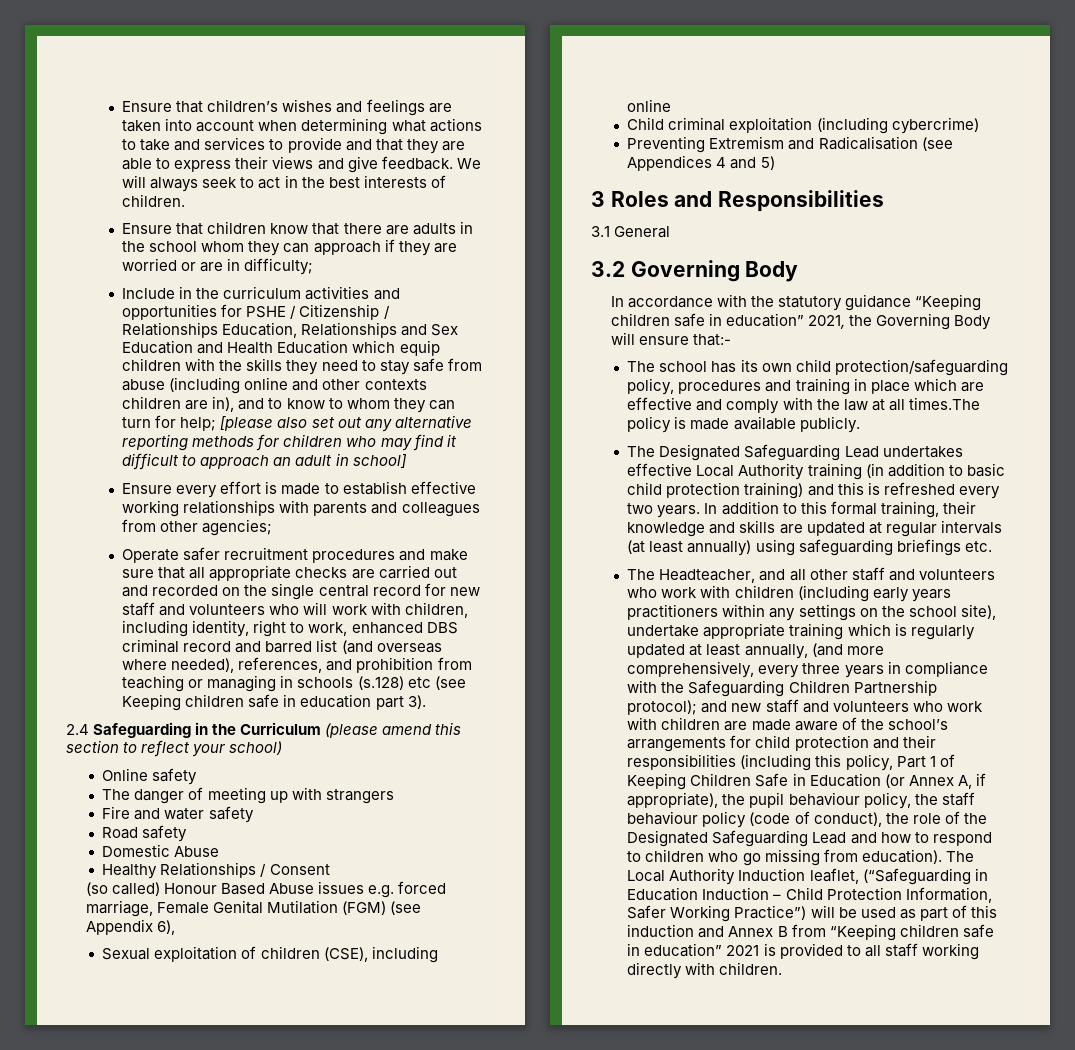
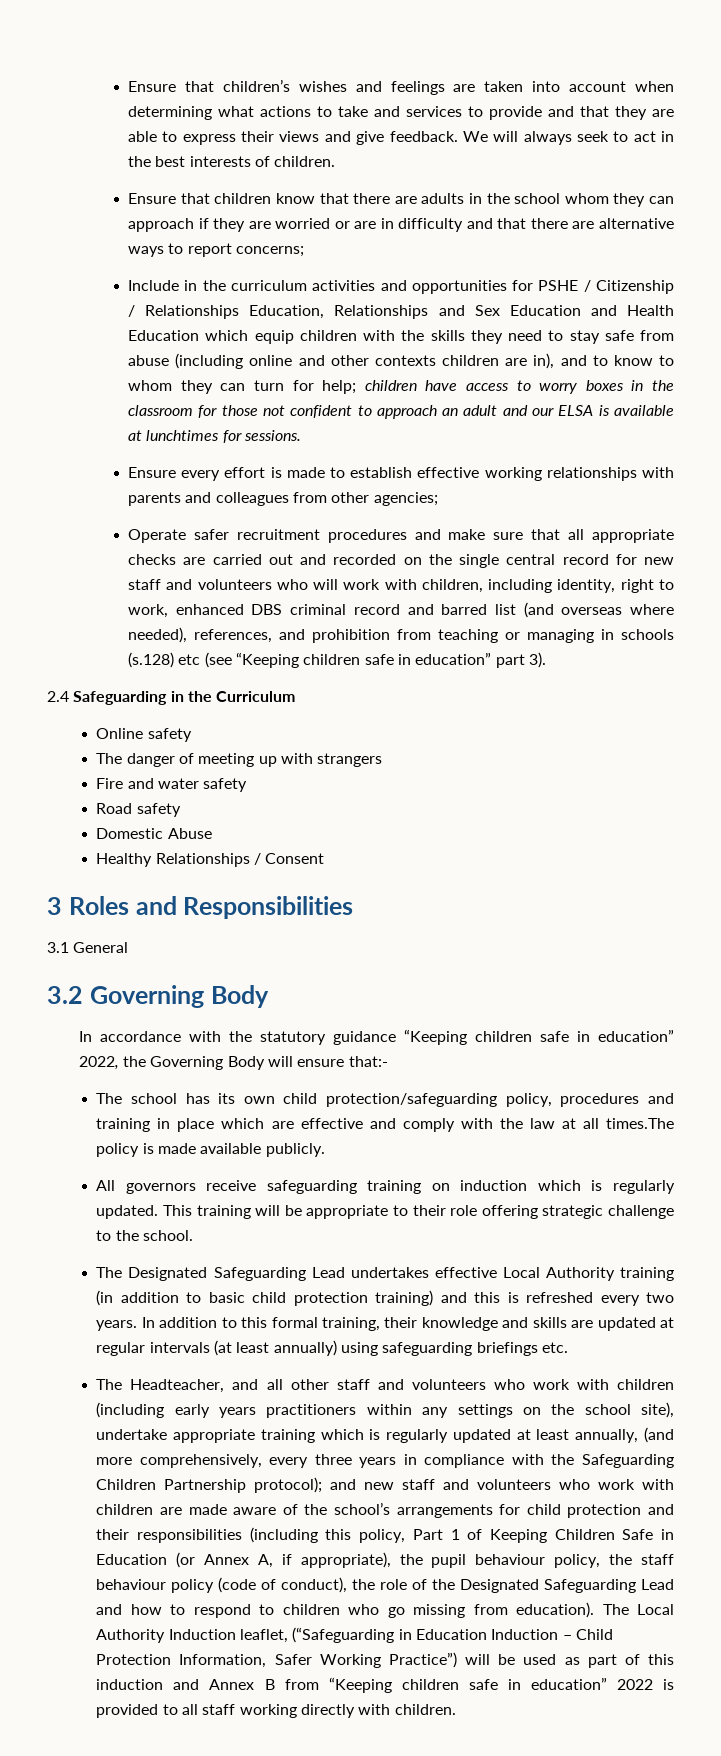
- Ensure that children know that there are adults in the school whom they can approach if they are worried or are in difficulty;
+ Ensure that children know that there are adults in the school whom they can approach if they are worried or are in difficulty and that there are alternative ways to report concerns;
- Include in the curriculum activities and opportunities for PSHE / Citizenship / Relationships Education, Relationships and Sex Education and Health Education which equip children with the skills they need to stay safe from abuse (including online and other contexts children are in), and to know to whom they can turn for help; [please also set out any alternative reporting methods for children who may find it difficult to approach an adult in school]
+ Include in the curriculum activities and opportunities for PSHE / Citizenship / Relationships Education, Relationships and Sex Education and Health Education which equip children with the skills they need to stay safe from abuse (including online and other contexts children are in), and to know to whom they can turn for help; children have access to worry boxes in the classroom for those not confident to approach an adult and our ELSA is available at lunchtimes for sessions.
- Operate safer recruitment procedures and make sure that all appropriate checks are carried out and recorded on the single central record for new staff and volunteers who will work with children, including identity, right to work, enhanced DBS criminal record and barred list (and overseas where needed), references, and prohibition from teaching or managing in schools (s.128) etc (see Keeping children safe in education part 3).
+ Operate safer recruitment procedures and make sure that all appropriate checks are carried out and recorded on the single central record for new staff and volunteers who will work with children, including identity, right to work, enhanced DBS criminal record and barred list (and overseas where needed), references, and prohibition from teaching or managing in schools (s.128) etc (see “Keeping children safe in education” part 3).
- 2.4 Safeguarding in the Curriculum (please amend this section to reflect your school)
+ 2.4 Safeguarding in the Curriculum
- (so called) Honour Based Abuse issues e.g. forced marriage, Female Genital Mutilation (FGM) (see Appendix 6),
- Sexual exploitation of children (CSE), including online
- Child criminal exploitation (including cybercrime)
- Preventing Extremism and Radicalisation (see Appendices 4 and 5)
- In accordance with the statutory guidance “Keeping children safe in education” 2021, the Governing Body will ensure that:-
+ In accordance with the statutory guidance “Keeping children safe in education” 2022, the Governing Body will ensure that:-
+ All governors receive safeguarding training on induction which is regularly updated. This training will be appropriate to their role offering strategic challenge to the school.
- The Local Authority Induction leaflet, (“Safeguarding in Education Induction – Child Protection Information, Safer Working Practice”) will be used as part of this induction and Annex B from “Keeping children safe in education” 2021 is provided to all staff working directly with children.
+ The Local Authority Induction leaflet, (“Safeguarding in Education Induction – Child Protection Information, Safer Working Practice”) will be used as part of this induction and Annex B from “Keeping children safe in education” 2022 is provided to all staff working directly with children.

